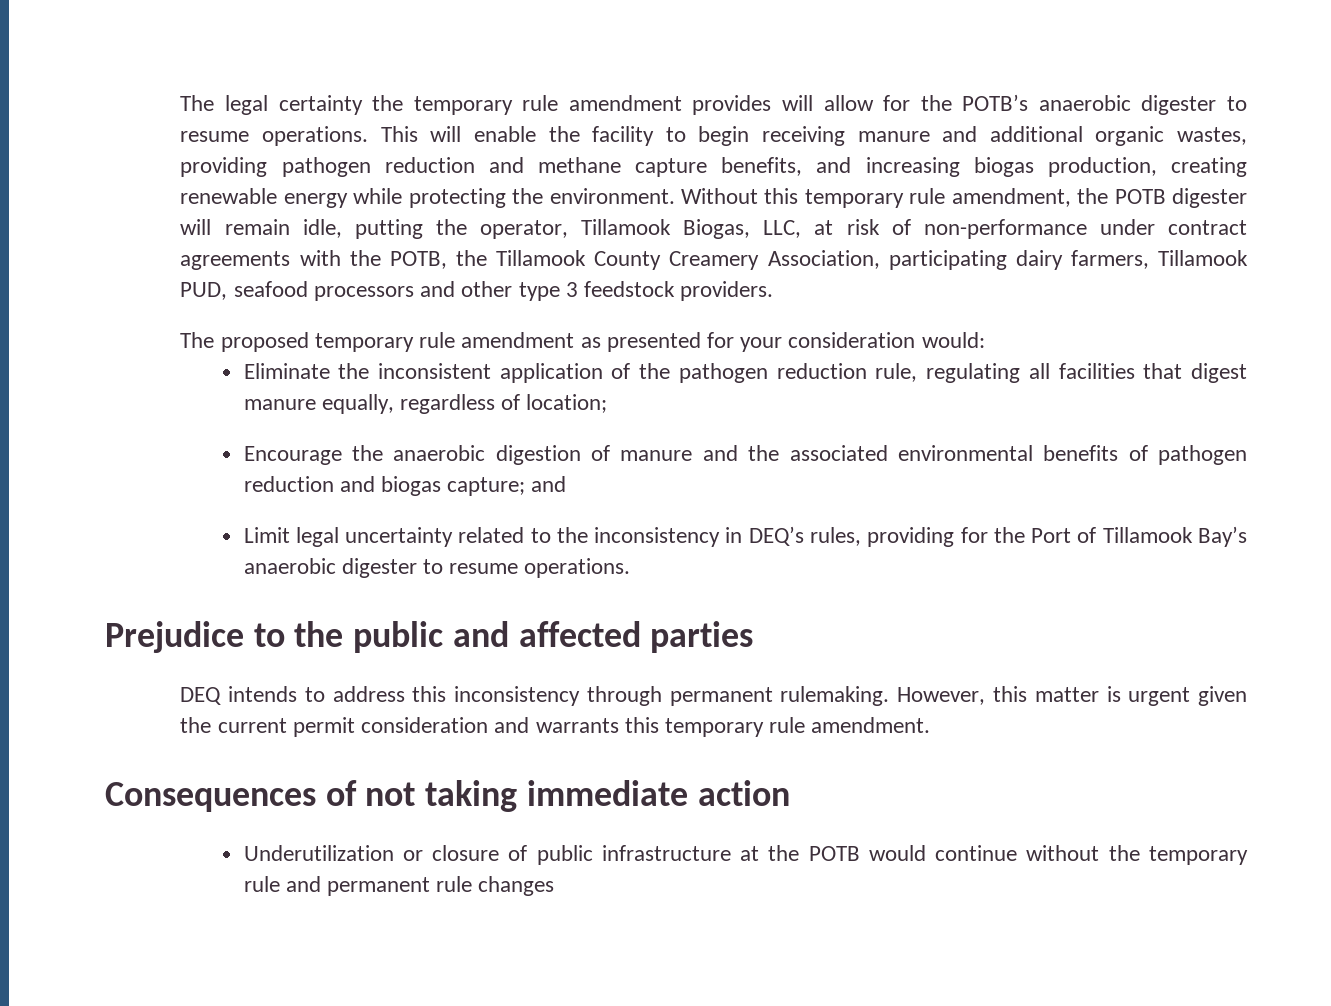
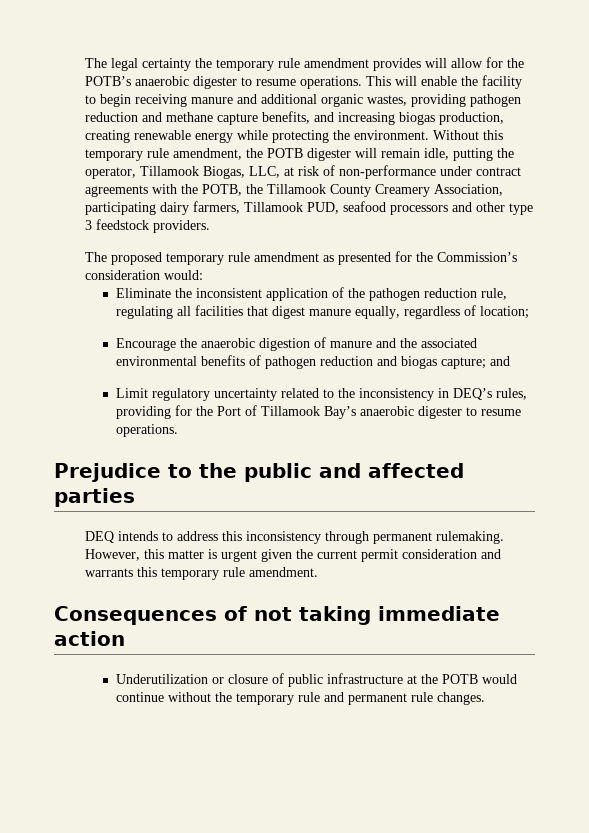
- The proposed temporary rule amendment as presented for your consideration would:
+ The proposed temporary rule amendment as presented for the Commission’s consideration would:
- Limit legal uncertainty related to the inconsistency in DEQ’s rules, providing for the Port of Tillamook Bay’s anaerobic digester to resume operations.
+ Limit regulatory uncertainty related to the inconsistency in DEQ’s rules, providing for the Port of Tillamook Bay’s anaerobic digester to resume operations.
- Underutilization or closure of public infrastructure at the POTB would continue without the temporary rule and permanent rule changes
+ Underutilization or closure of public infrastructure at the POTB would continue without the temporary rule and permanent rule changes.

